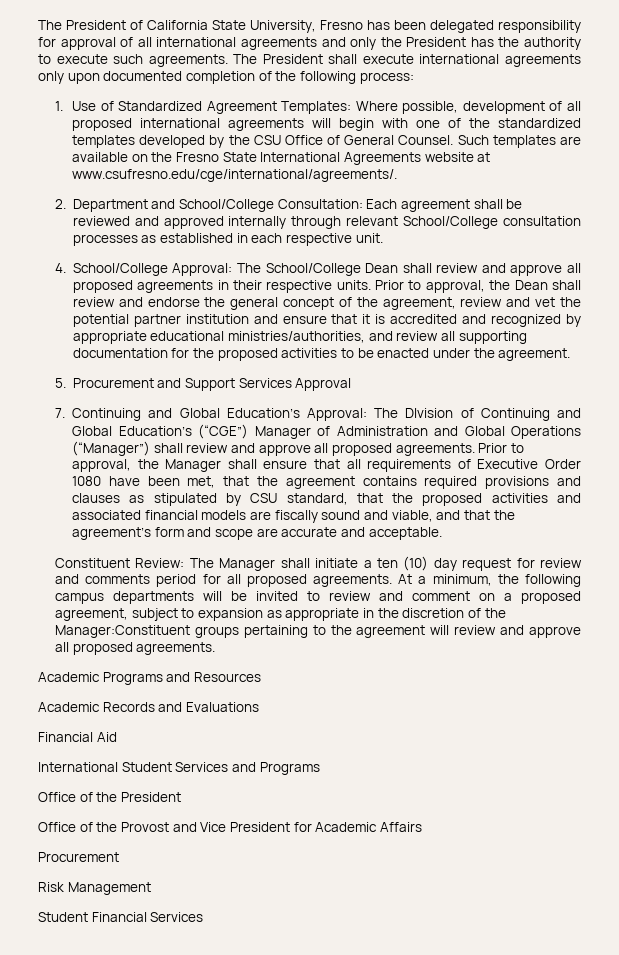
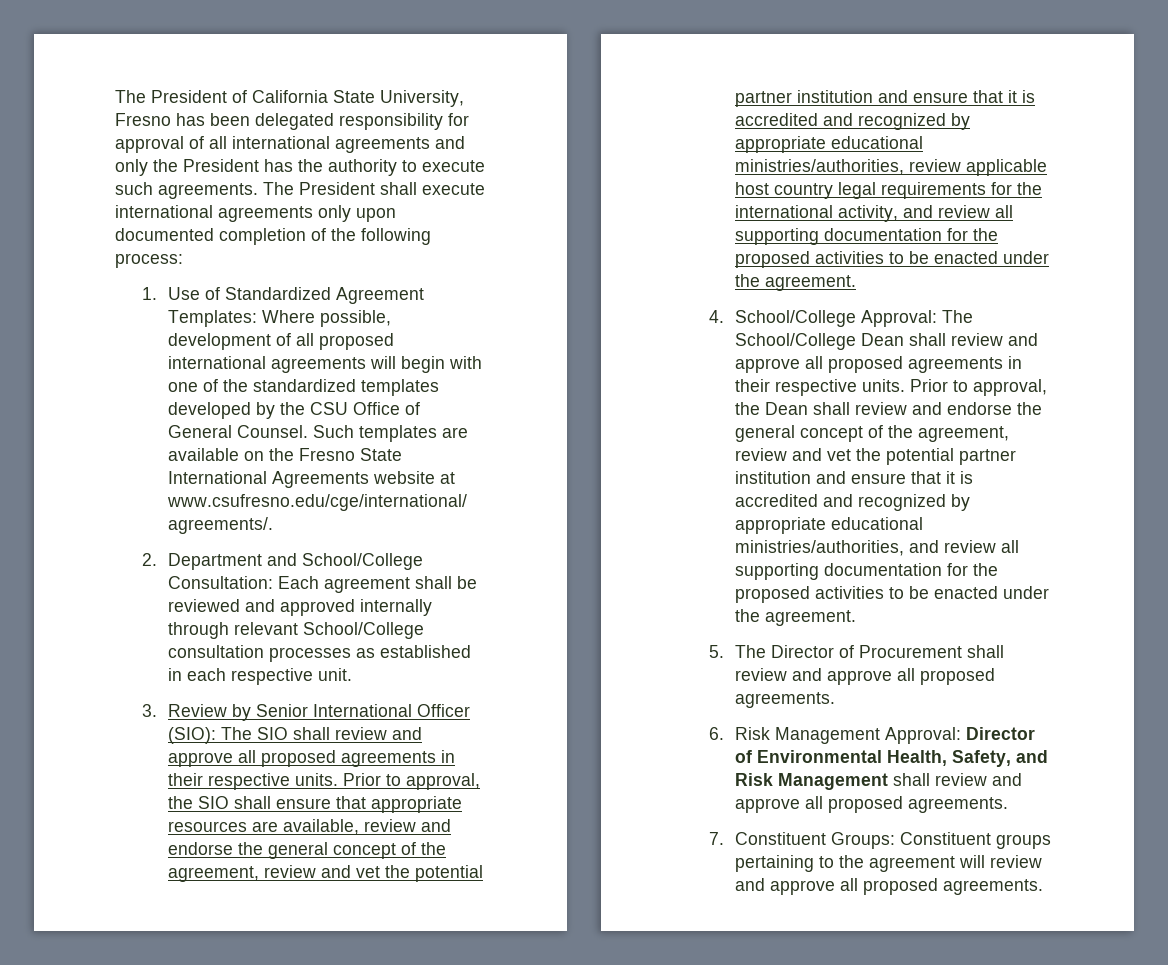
+ 3. Review by Senior International Officer (SIO): The SIO shall review and approve all proposed agreements in their respective units. Prior to approval, the SIO shall ensure that appropriate resources are available, review and endorse the general concept of the agreement, review and vet the potential partner institution and ensure that it is accredited and recognized by appropriate educational ministries/authorities, review applicable host country legal requirements for the international activity, and review all supporting documentation for the proposed activities to be enacted under the agreement.
- 5. Procurement and Support Services Approval
- 7. Continuing and Global Education’s Approval: The DIvision of Continuing and Global Education’s (“CGE”) Manager of Administration and Global Operations (“Manager”) shall review and approve all proposed agreements. Prior to approval, the Manager shall ensure that all requirements of Executive Order 1080 have been met, that the agreement contains required provisions and clauses as stipulated by CSU standard, that the proposed activities and associated financial models are fiscally sound and viable, and that the agreement’s form and scope are accurate and acceptable.
- Constituent Review: The Manager shall initiate a ten (10) day request for review and comments period for all proposed agreements. At a minimum, the following campus departments will be invited to review and comment on a proposed agreement, subject to expansion as appropriate in the discretion of the Manager:Constituent groups pertaining to the agreement will review and approve all proposed agreements.
+ 5. The Director of Procurement shall review and approve all proposed agreements.
+ 6. Risk Management Approval: Director of Environmental Health, Safety, and Risk Management shall review and approve all proposed agreements.
+ 7. Constituent Groups: Constituent groups pertaining to the agreement will review and approve all proposed agreements.
- Academic Programs and Resources
- Academic Records and Evaluations
- Financial Aid
- International Student Services and Programs
- Office of the President
- Office of the Provost and Vice President for Academic Affairs
- Procurement
- Risk Management
- Student Financial Services

